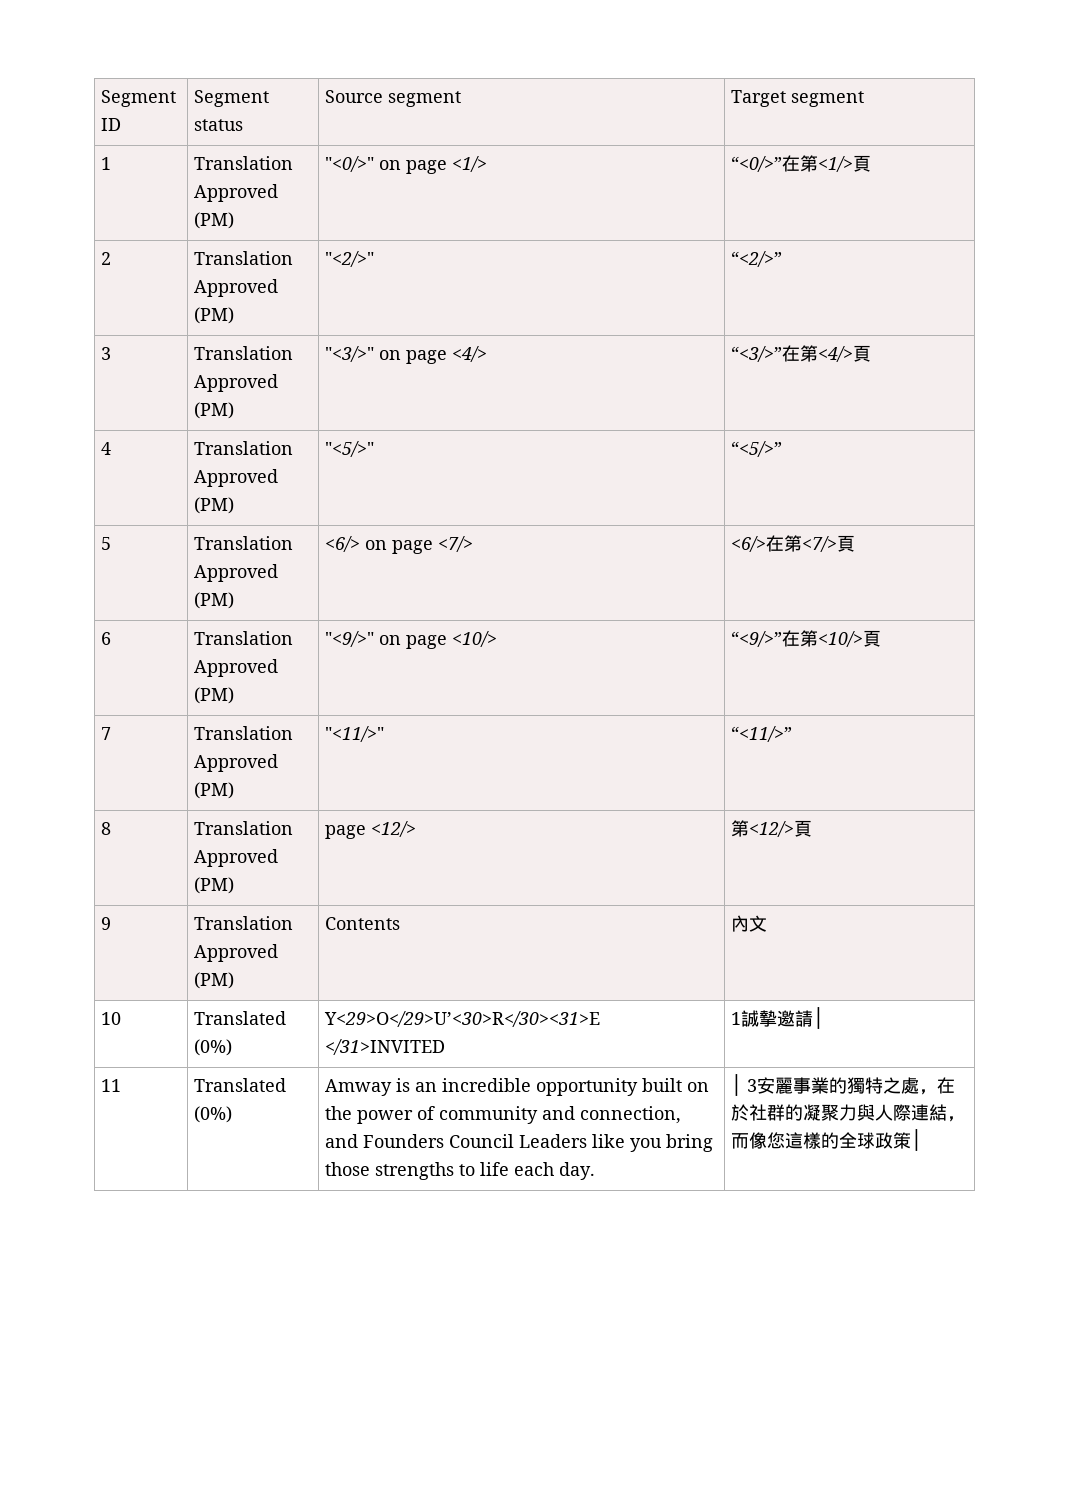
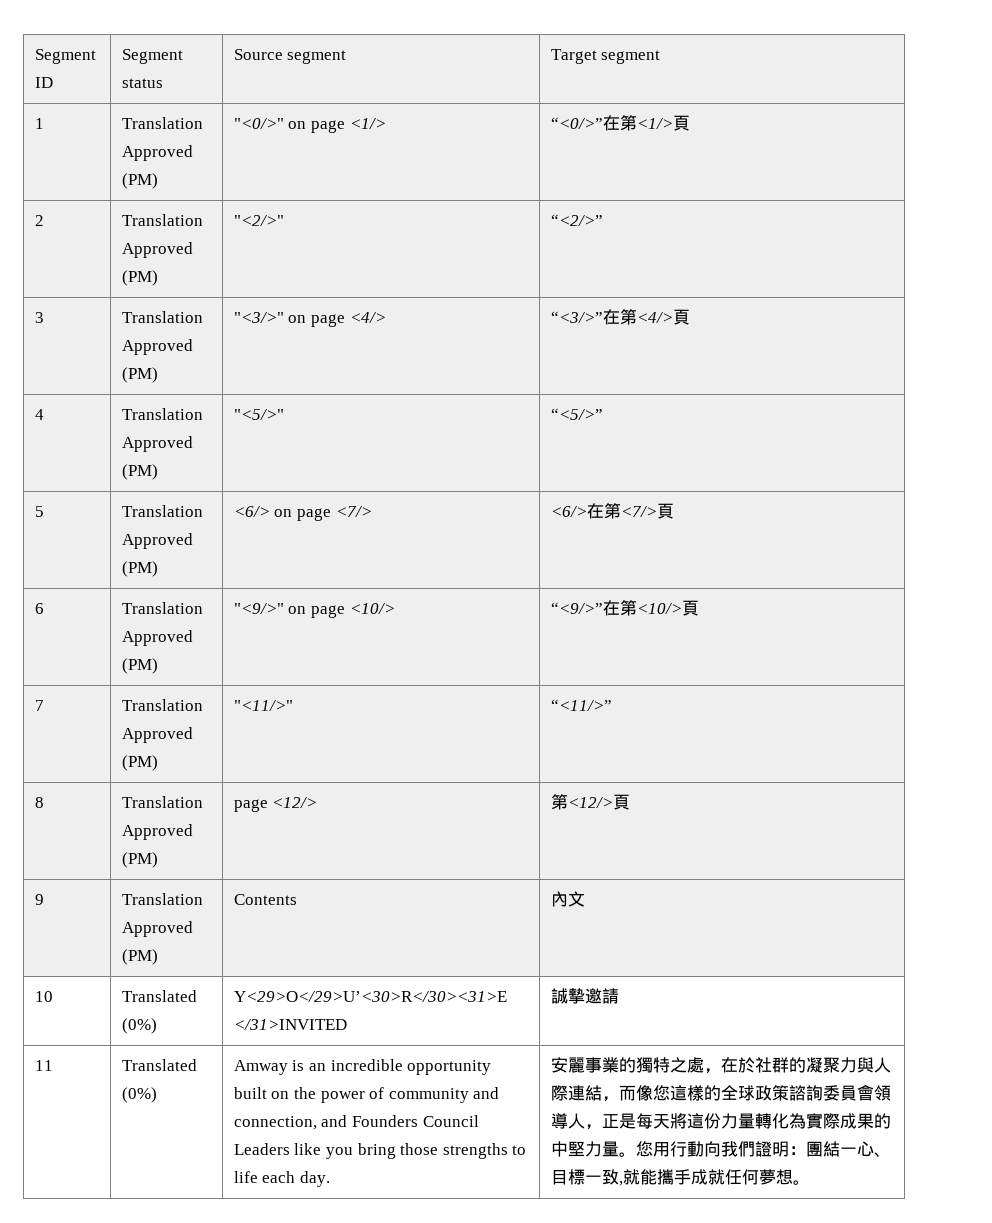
- 10 | Translated (0%) | Y<29>O</29>U’<30>R</30><31>E </31>INVITED | 1誠摯邀請│
+ 10 | Translated (0%) | Y<29>O</29>U’<30>R</30><31>E </31>INVITED | 誠摯邀請
- │ 3安麗事業的獨特之處，在於社群的凝聚力與人際連結，而像您這樣的全球政策│
+ 安麗事業的獨特之處，在於社群的凝聚力與人際連結，而像您這樣的全球政策諮詢委員會領導人，正是每天將這份力量轉化為實際成果的中堅力量。您用行動向我們證明：團結一心、目標一致,就能攜手成就任何夢想。

